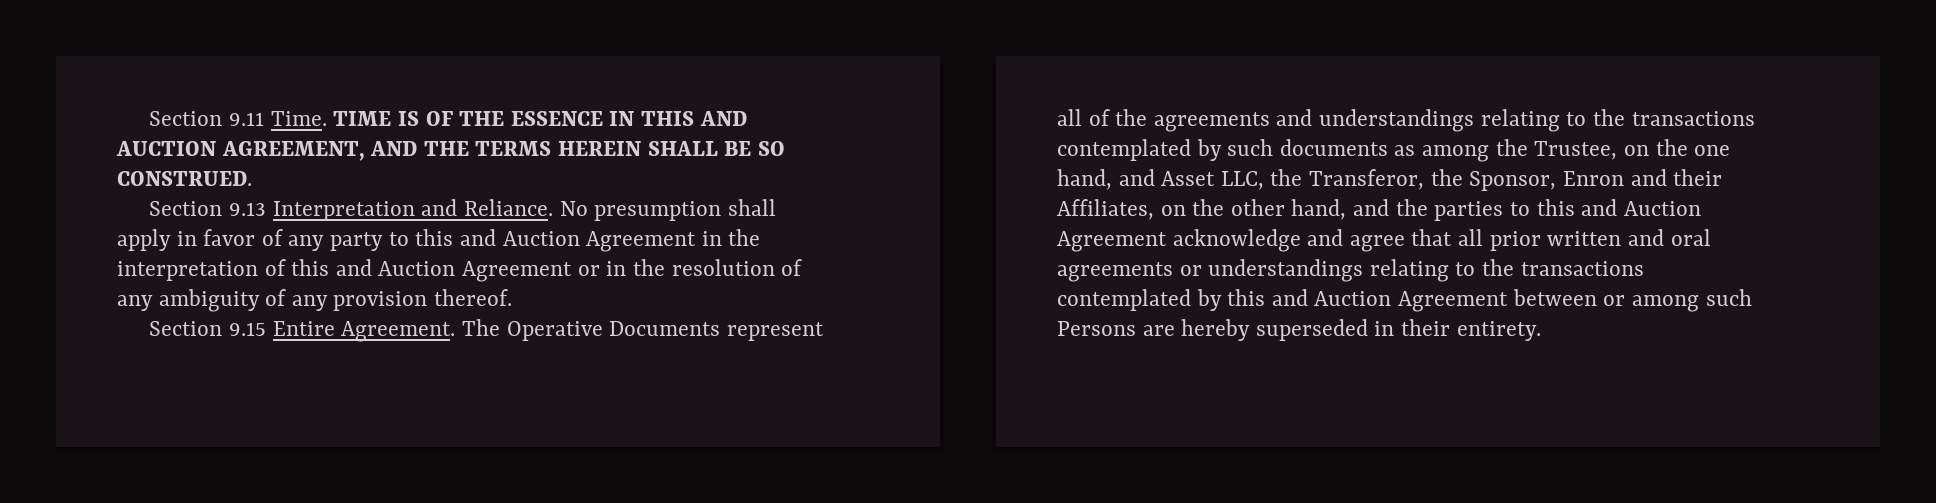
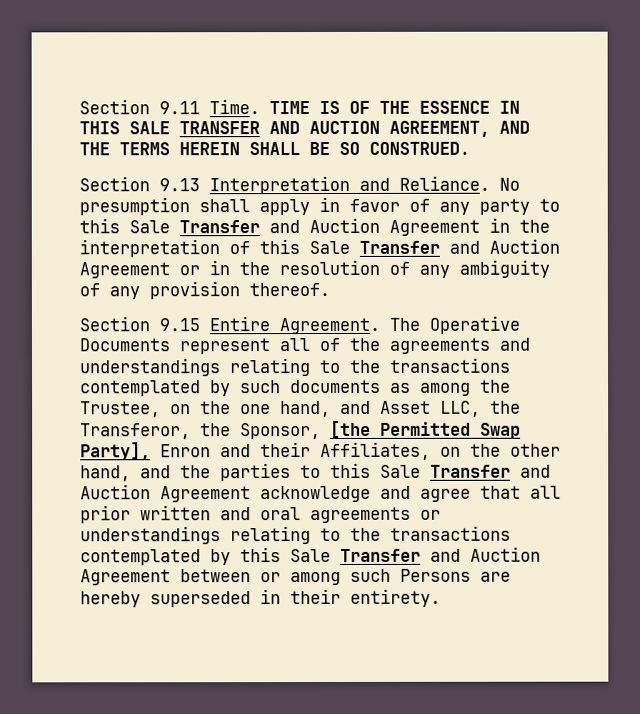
- TIME IS OF THE ESSENCE IN THIS AND AUCTION AGREEMENT, AND THE TERMS HEREIN SHALL BE SO CONSTRUED.
+ TIME IS OF THE ESSENCE IN THIS SALE TRANSFER AND AUCTION AGREEMENT, AND THE TERMS HEREIN SHALL BE SO CONSTRUED.
- No presumption shall apply in favor of any party to this and Auction Agreement in the interpretation of this and Auction Agreement or in the resolution of any ambiguity of any provision thereof.
+ No presumption shall apply in favor of any party to this Sale Transfer and Auction Agreement in the interpretation of this Sale Transfer and Auction Agreement or in the resolution of any ambiguity of any provision thereof.
- The Operative Documents represent all of the agreements and understandings relating to the transactions contemplated by such documents as among the Trustee, on the one hand, and Asset LLC, the Transferor, the Sponsor, Enron and their Affiliates, on the other hand, and the parties to this and Auction Agreement acknowledge and agree that all prior written and oral agreements or understandings relating to the transactions contemplated by this and Auction Agreement between or among such Persons are hereby superseded in their entirety.
+ The Operative Documents represent all of the agreements and understandings relating to the transactions contemplated by such documents as among the Trustee, on the one hand, and Asset LLC, the Transferor, the Sponsor, [the Permitted Swap Party], Enron and their Affiliates, on the other hand, and the parties to this Sale Transfer and Auction Agreement acknowledge and agree that all prior written and oral agreements or understandings relating to the transactions contemplated by this Sale Transfer and Auction Agreement between or among such Persons are hereby superseded in their entirety.

